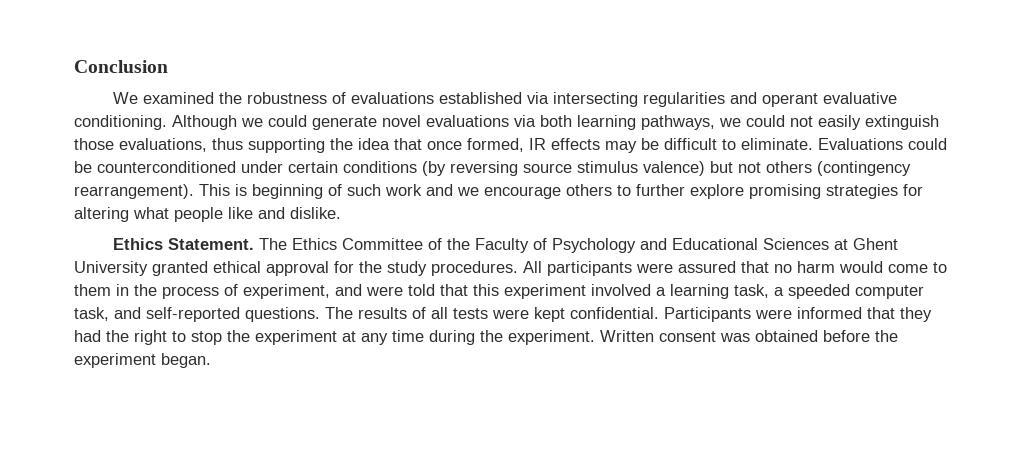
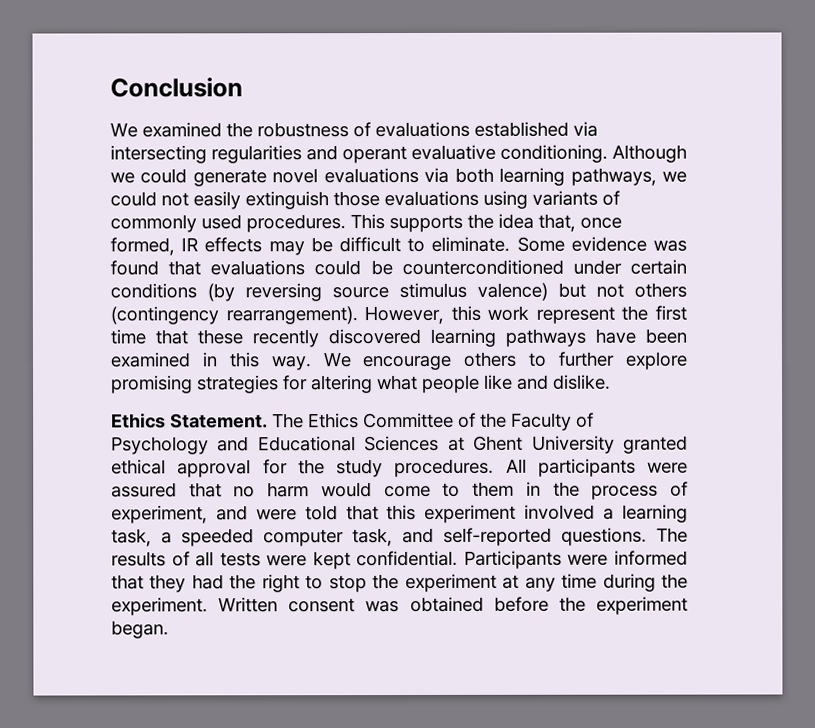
- Although we could generate novel evaluations via both learning pathways, we could not easily extinguish those evaluations, thus supporting the idea that once formed, IR effects may be difficult to eliminate.
+ Although we could generate novel evaluations via both learning pathways, we could not easily extinguish those evaluations using variants of commonly used procedures. This supports the idea that, once formed, IR effects may be difficult to eliminate.
- Evaluations could be counterconditioned under certain conditions (by reversing source stimulus valence) but not others (contingency rearrangement).
+ Some evidence was found that evaluations could be counterconditioned under certain conditions (by reversing source stimulus valence) but not others (contingency rearrangement).
- This is beginning of such work and we encourage others to further explore promising strategies for altering what people like and dislike.
+ However, this work represent the first time that these recently discovered learning pathways have been examined in this way. We encourage others to further explore promising strategies for altering what people like and dislike.

